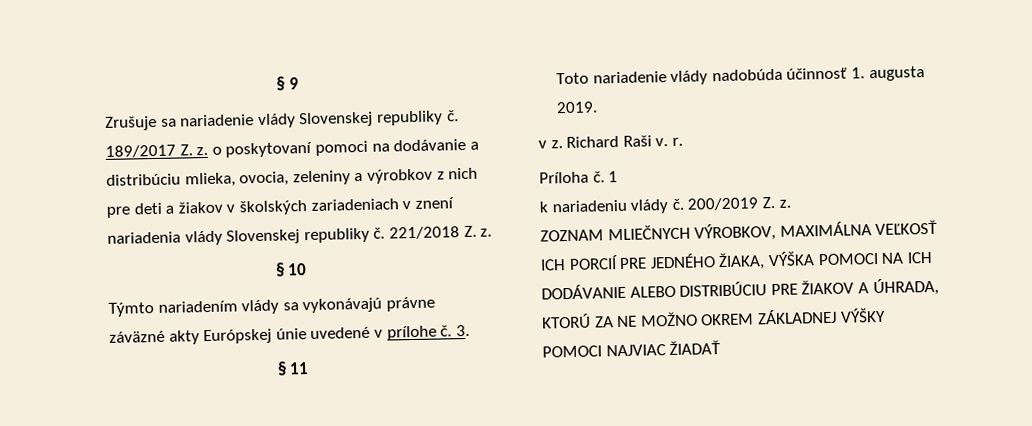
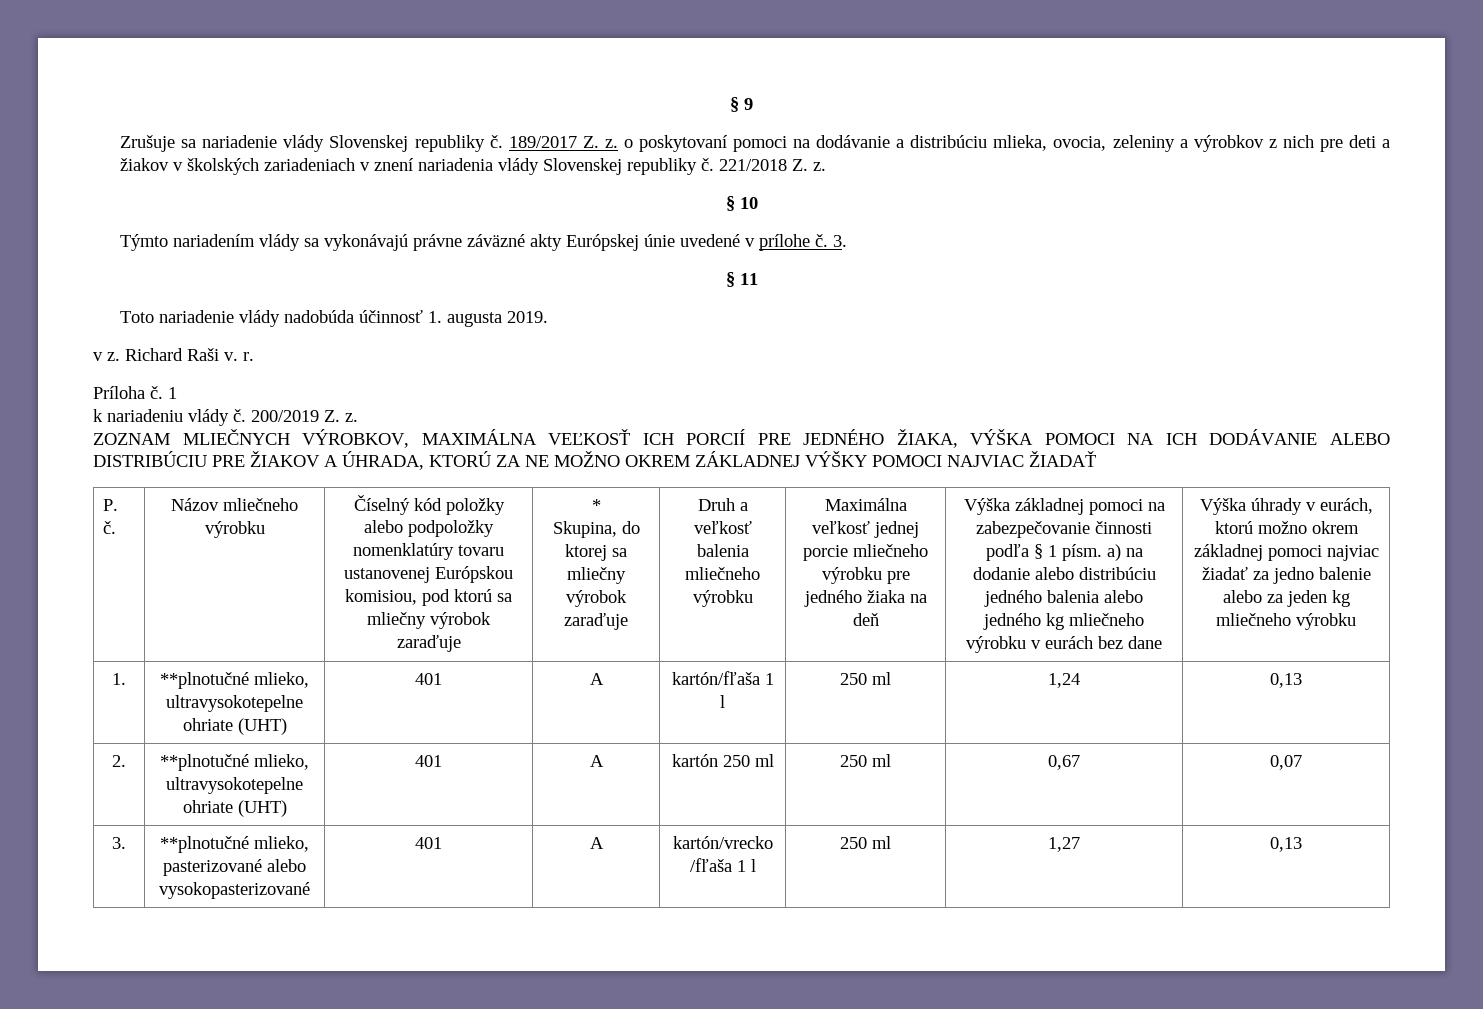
+ P. č. | Názov mliečneho výrobku | Číselný kód položky alebo podpoložky nomenklatúry tovaru ustanovenej Európskou komisiou, pod ktorú sa mliečny výrobok zaraďuje | *
+ Skupina, do ktorej sa mliečny výrobok zaraďuje | Druh a veľkosť balenia mliečneho výrobku | Maximálna veľkosť jednej porcie mliečneho výrobku pre jedného žiaka na deň | Výška základnej pomoci na zabezpečovanie činnosti podľa § 1 písm. a) na dodanie alebo distribúciu jedného balenia alebo jedného kg mliečneho výrobku v eurách bez dane | Výška úhrady v eurách, ktorú možno okrem základnej pomoci najviac žiadať za jedno balenie alebo za jeden kg mliečneho výrobku
+ 1. | **plnotučné mlieko, ultravysokotepelne ohriate (UHT) | 401 | A | kartón/fľaša 1 l | 250 ml | 1,24 | 0,13
+ 2. | **plnotučné mlieko, ultravysokotepelne ohriate (UHT) | 401 | A | kartón 250 ml | 250 ml | 0,67 | 0,07
+ 3. | **plnotučné mlieko, pasterizované alebo vysokopasterizované | 401 | A | kartón/vrecko /fľaša 1 l | 250 ml | 1,27 | 0,13

